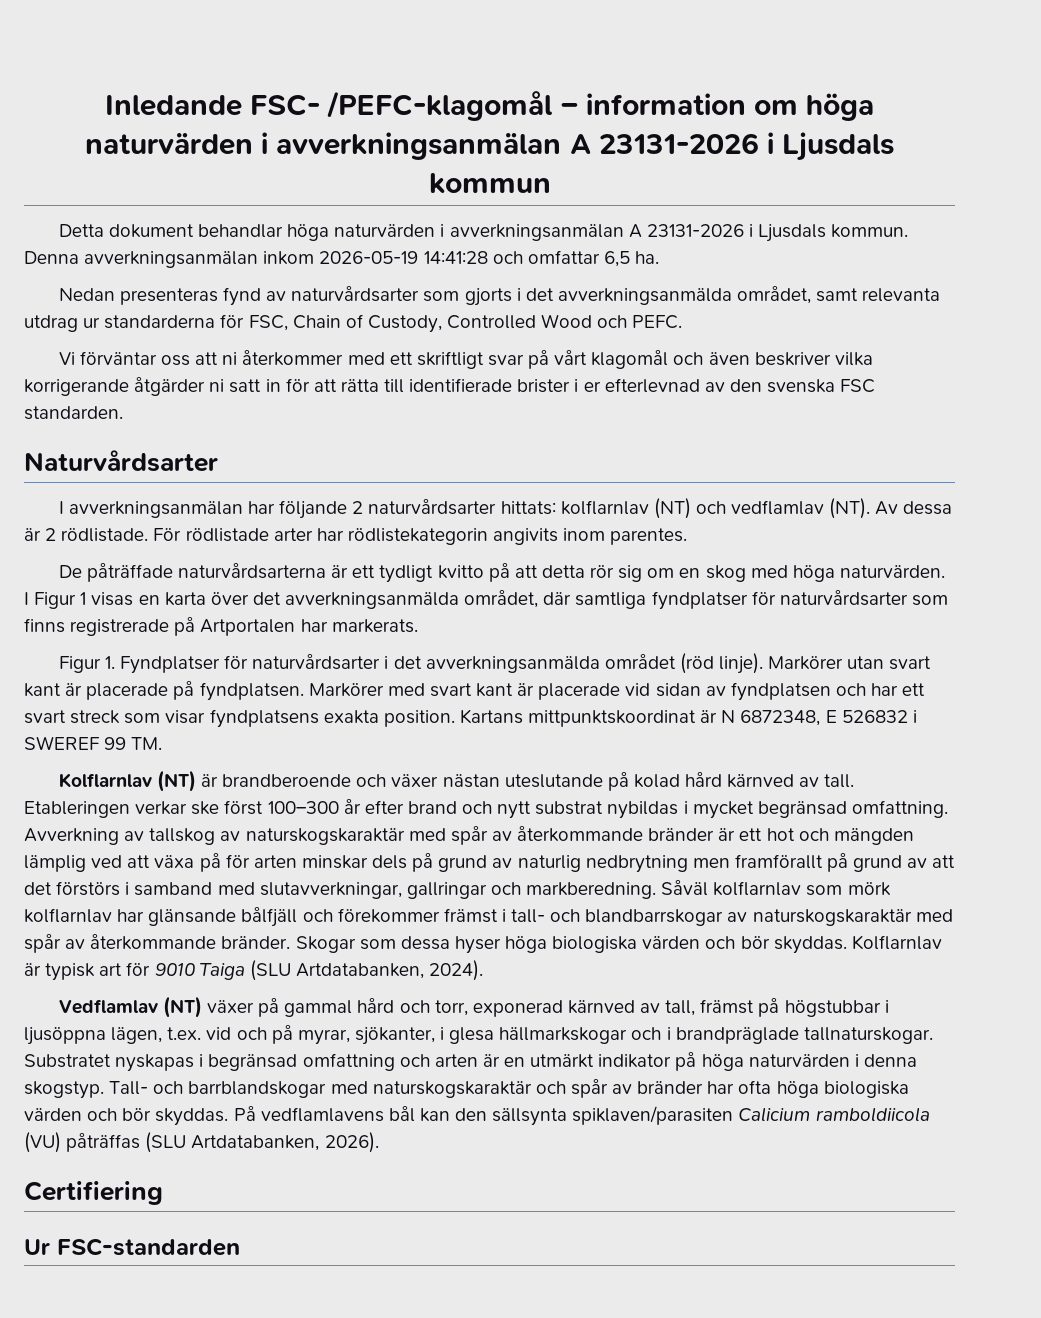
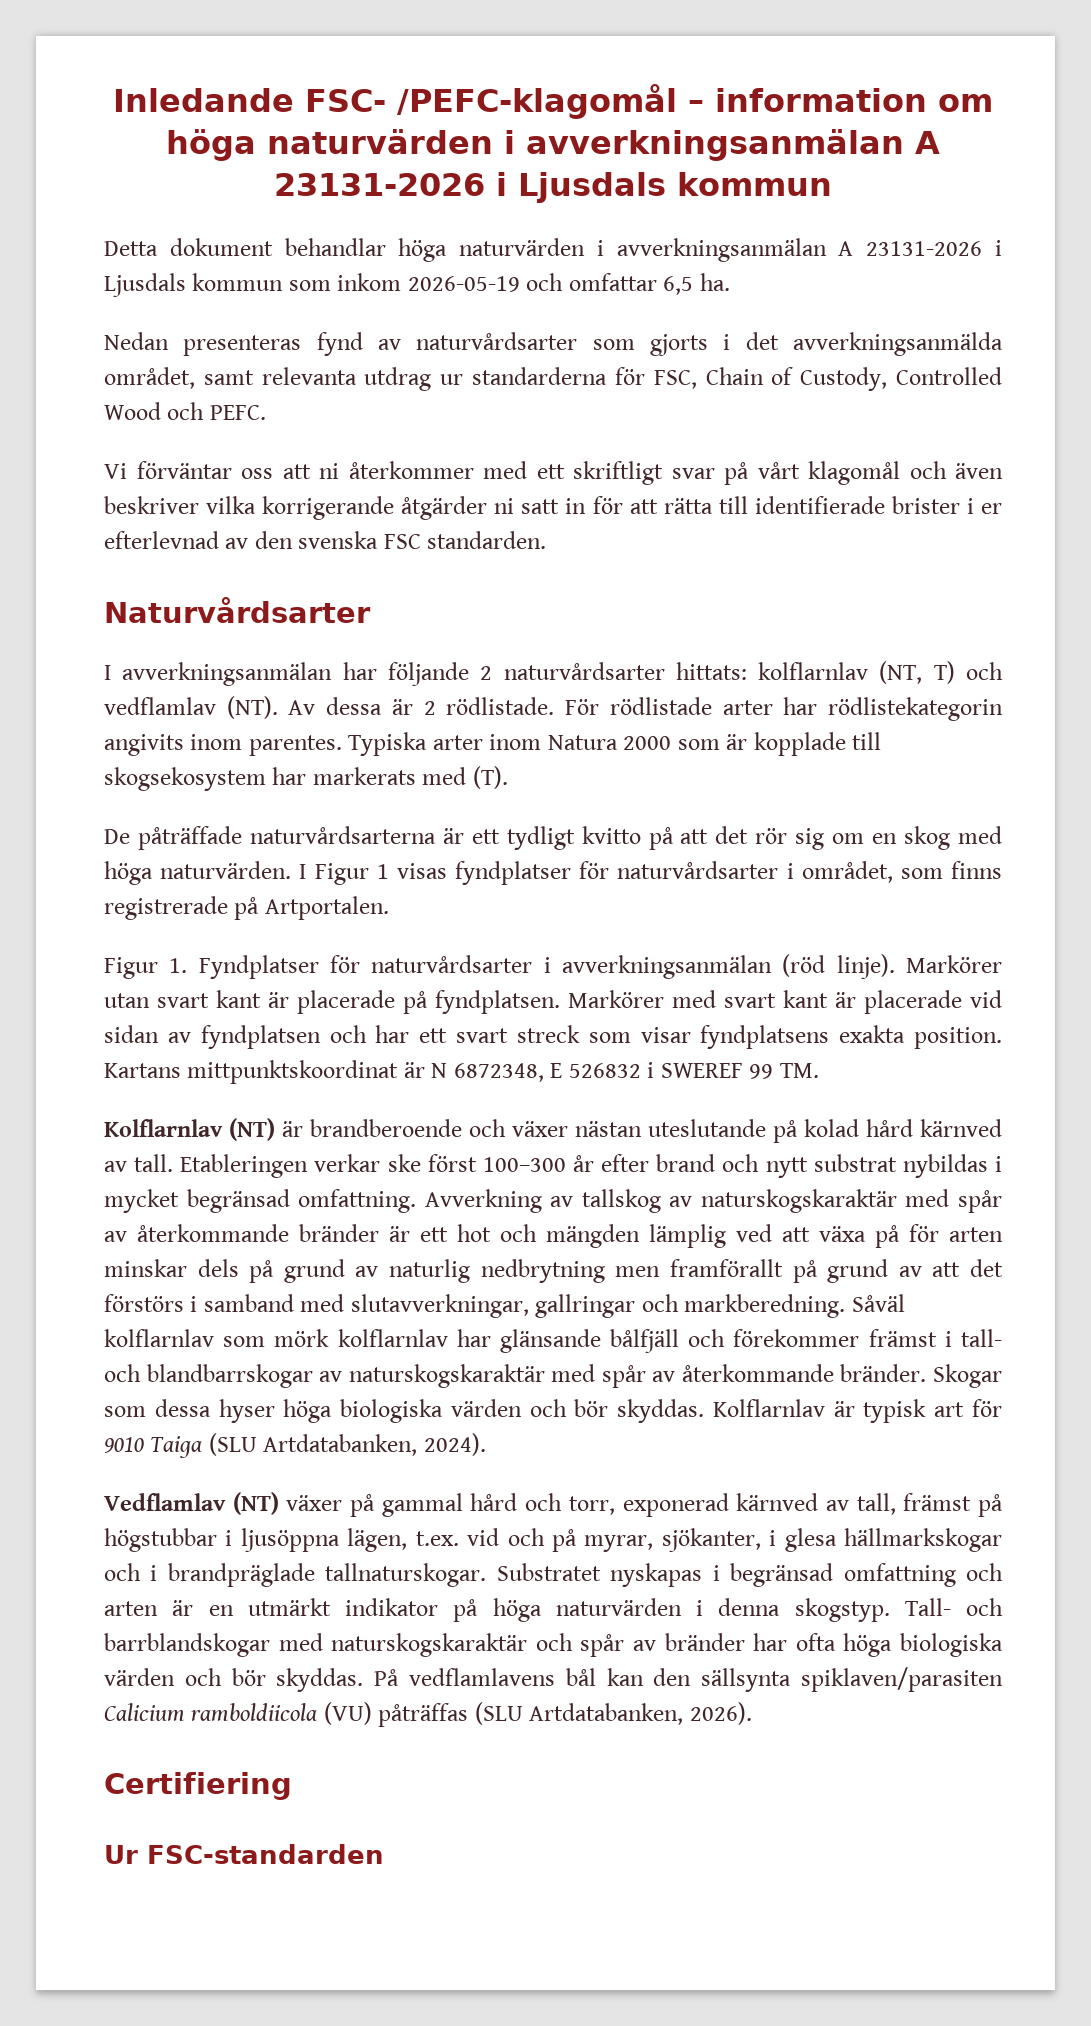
- Detta dokument behandlar höga naturvärden i avverkningsanmälan A 23131-2026 i Ljusdals kommun. Denna avverkningsanmälan inkom 2026-05-19 14:41:28 och omfattar 6,5 ha.
+ Detta dokument behandlar höga naturvärden i avverkningsanmälan A 23131-2026 i Ljusdals kommun som inkom 2026-05-19 och omfattar 6,5 ha.
- I avverkningsanmälan har följande 2 naturvårdsarter hittats: kolflarnlav (NT) och vedflamlav (NT). Av dessa är 2 rödlistade.
+ I avverkningsanmälan har följande 2 naturvårdsarter hittats: kolflarnlav (NT, T) och vedflamlav (NT). Av dessa är 2 rödlistade.
+ Typiska arter inom Natura 2000 som är kopplade till skogsekosystem har markerats med (T).
- De påträffade naturvårdsarterna är ett tydligt kvitto på att detta rör sig om en skog med höga naturvärden.
+ De påträffade naturvårdsarterna är ett tydligt kvitto på att det rör sig om en skog med höga naturvärden.
- I Figur 1 visas en karta över det avverkningsanmälda området, där samtliga fyndplatser för naturvårdsarter som finns registrerade på Artportalen har markerats.
+ I Figur 1 visas fyndplatser för naturvårdsarter i området, som finns registrerade på Artportalen.
- Figur 1. Fyndplatser för naturvårdsarter i det avverkningsanmälda området (röd linje).
+ Figur 1. Fyndplatser för naturvårdsarter i avverkningsanmälan (röd linje).

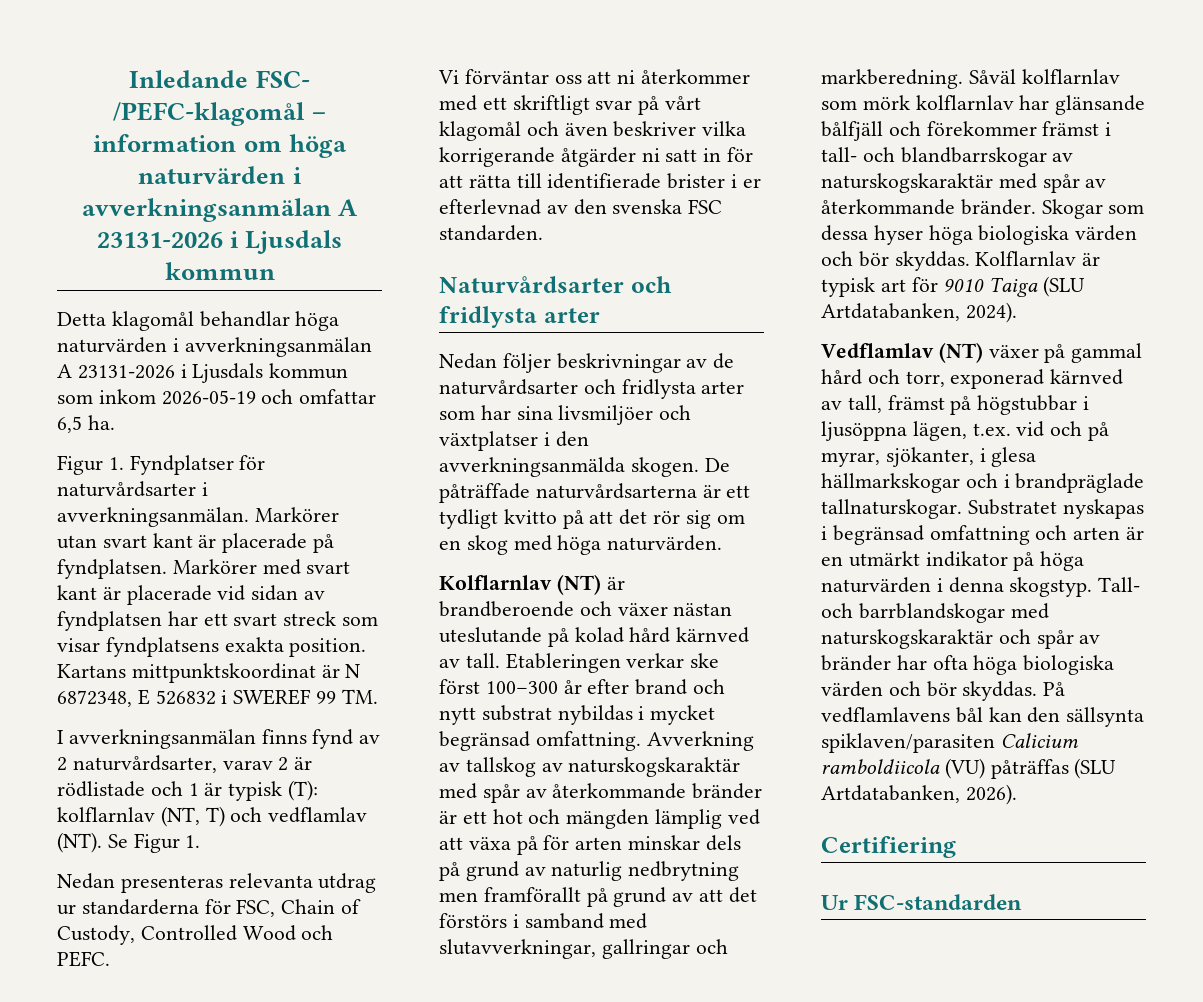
- Detta dokument behandlar höga naturvärden i avverkningsanmälan A 23131-2026 i Ljusdals kommun som inkom 2026-05-19 och omfattar 6,5 ha.
+ Detta klagomål behandlar höga naturvärden i avverkningsanmälan A 23131-2026 i Ljusdals kommun som inkom 2026-05-19 och omfattar 6,5 ha.
- Nedan presenteras fynd av naturvårdsarter som gjorts i det avverkningsanmälda området, samt relevanta utdrag ur standarderna för FSC, Chain of Custody, Controlled Wood och PEFC.
+ Figur 1. Fyndplatser för naturvårdsarter i avverkningsanmälan. Markörer utan svart kant är placerade på fyndplatsen. Markörer med svart kant är placerade vid sidan av fyndplatsen har ett svart streck som visar fyndplatsens exakta position. Kartans mittpunktskoordinat är N 6872348, E 526832 i SWEREF 99 TM.
+ I avverkningsanmälan finns fynd av 2 naturvårdsarter, varav 2 är rödlistade och 1 är typisk (T): kolflarnlav (NT, T) och vedflamlav (NT). Se Figur 1.
+ Nedan presenteras relevanta utdrag ur standarderna för FSC, Chain of Custody, Controlled Wood och PEFC.
- Naturvårdsarter
- I avverkningsanmälan har följande 2 naturvårdsarter hittats: kolflarnlav (NT, T) och vedflamlav (NT). Av dessa är 2 rödlistade. För rödlistade arter har rödlistekategorin angivits inom parentes. Typiska arter inom Natura 2000 som är kopplade till skogsekosystem har markerats med (T).
- De påträffade naturvårdsarterna är ett tydligt kvitto på att det rör sig om en skog med höga naturvärden. I Figur 1 visas fyndplatser för naturvårdsarter i området, som finns registrerade på Artportalen.
- Figur 1. Fyndplatser för naturvårdsarter i avverkningsanmälan (röd linje). Markörer utan svart kant är placerade på fyndplatsen. Markörer med svart kant är placerade vid sidan av fyndplatsen och har ett svart streck som visar fyndplatsens exakta position. Kartans mittpunktskoordinat är N 6872348, E 526832 i SWEREF 99 TM.
+ Naturvårdsarter och fridlysta arter
+ Nedan följer beskrivningar av de naturvårdsarter och fridlysta arter som har sina livsmiljöer och växtplatser i den avverkningsanmälda skogen. De påträffade naturvårdsarterna är ett tydligt kvitto på att det rör sig om en skog med höga naturvärden.

